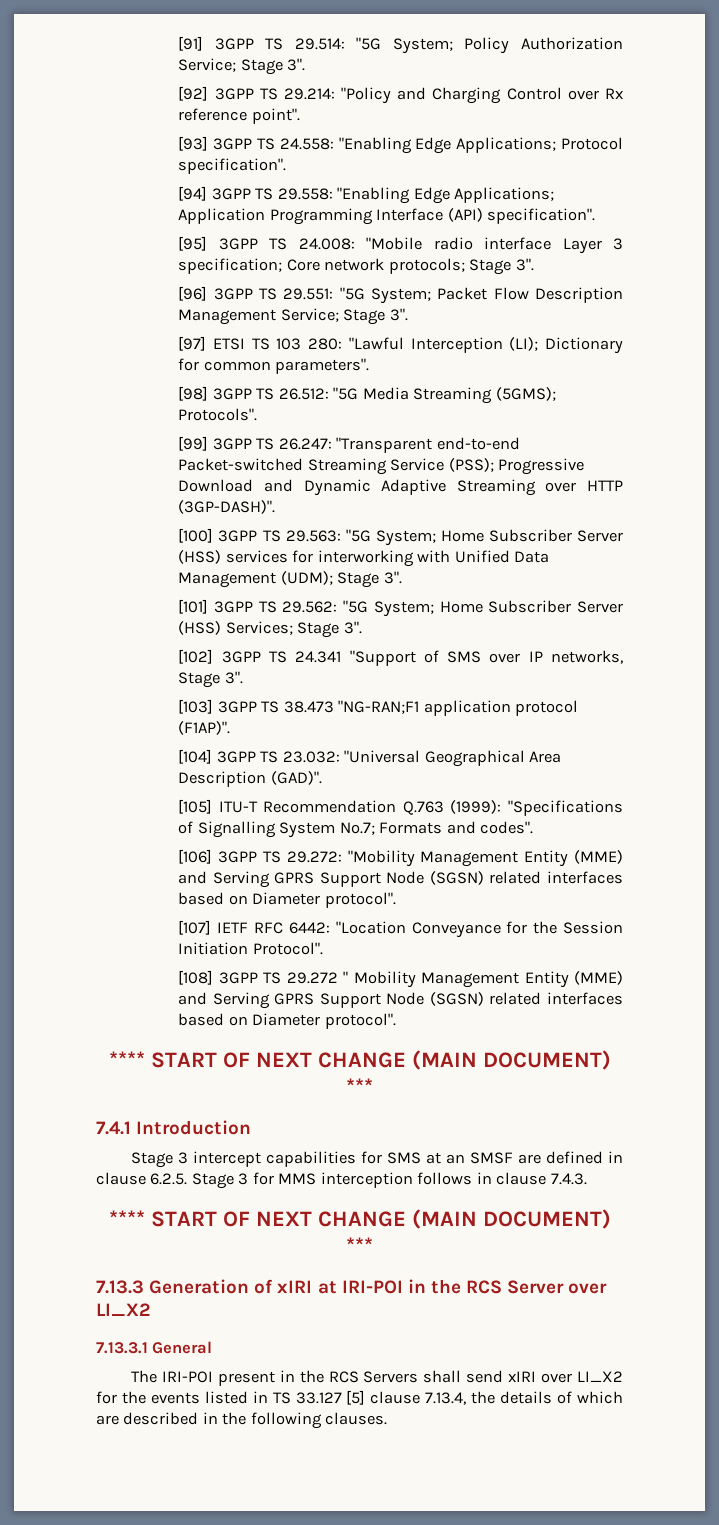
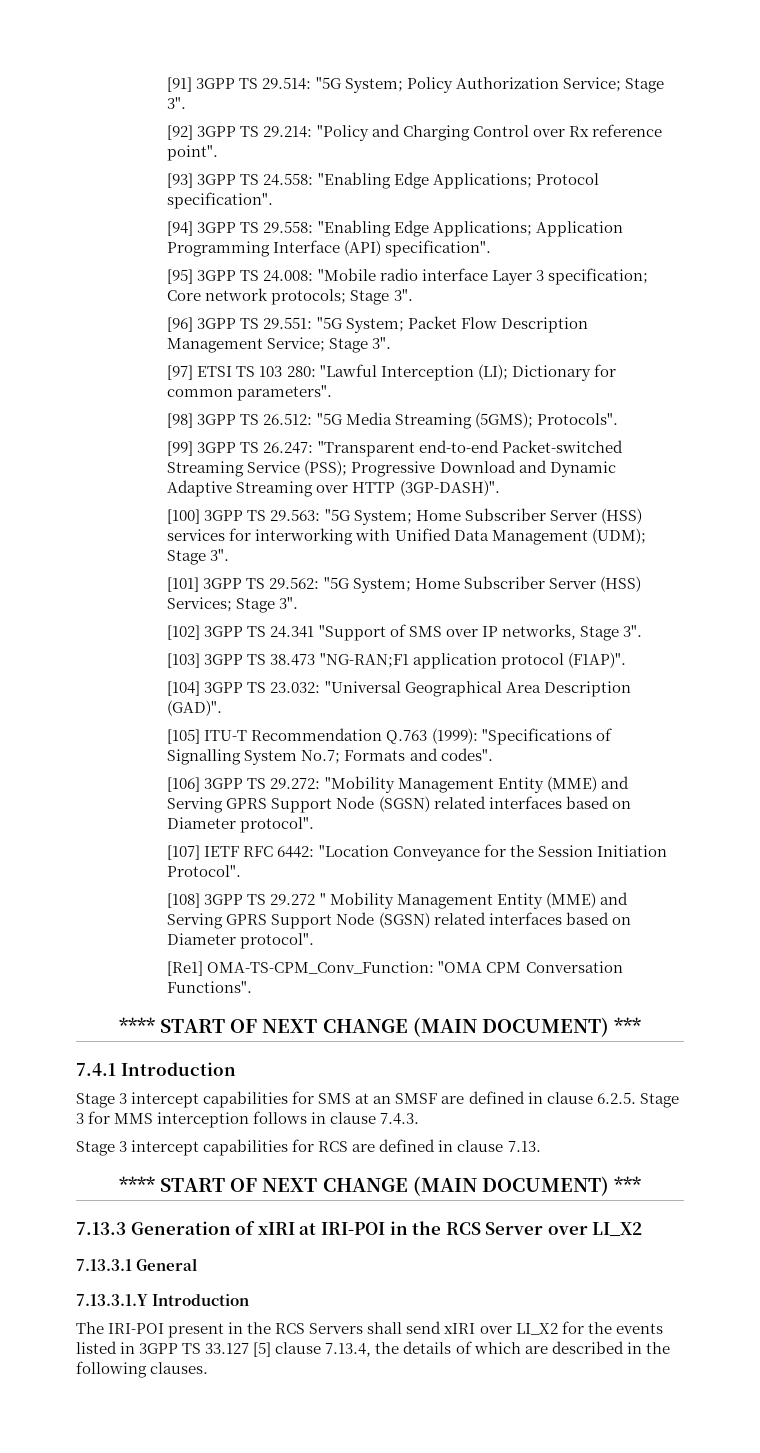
+ [Re1] OMA-TS-CPM_Conv_Function: "OMA CPM Conversation Functions".
+ Stage 3 intercept capabilities for RCS are defined in clause 7.13.
+ 7.13.3.1.Y Introduction
- The IRI-POI present in the RCS Servers shall send xIRI over LI_X2 for the events listed in TS 33.127 [5] clause 7.13.4, the details of which are described in the following clauses.
+ The IRI-POI present in the RCS Servers shall send xIRI over LI_X2 for the events listed in 3GPP TS 33.127 [5] clause 7.13.4, the details of which are described in the following clauses.

